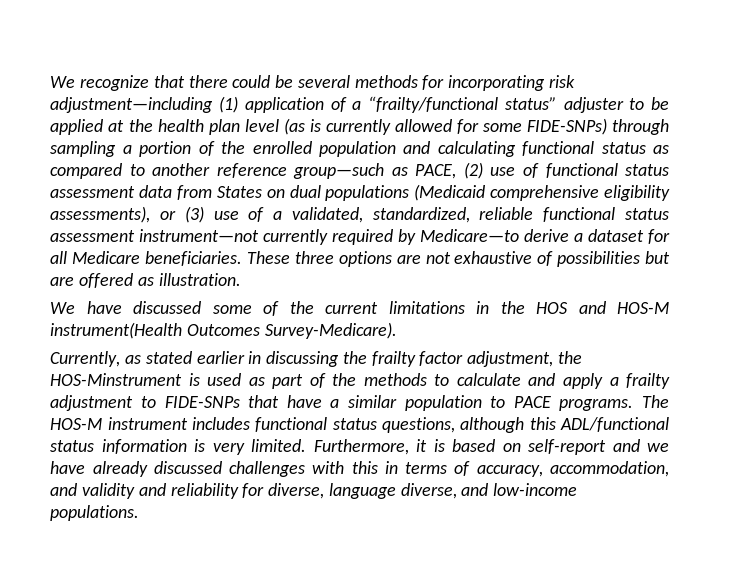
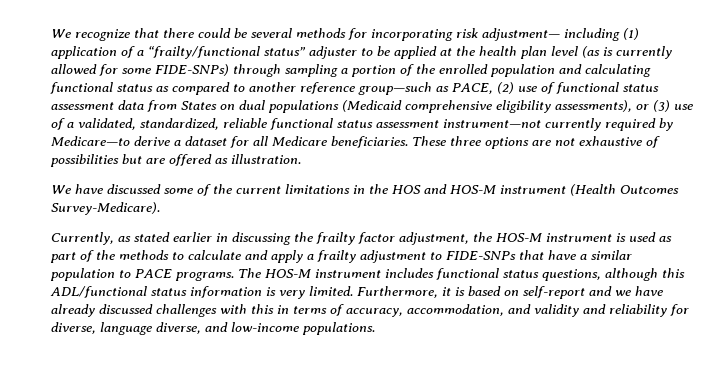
- We recognize that there could be several methods for incorporating risk adjustment—including (1) application of a “frailty/functional status” adjuster to be applied at the health plan level (as is currently allowed for some FIDE-SNPs) through sampling a portion of the enrolled population and calculating functional status as compared to another reference group—such as PACE, (2) use of functional status assessment data from States on dual populations (Medicaid comprehensive eligibility assessments), or (3) use of a validated, standardized, reliable functional status assessment instrument—not currently required by Medicare—to derive a dataset for all Medicare beneficiaries.
+ We recognize that there could be several methods for incorporating risk adjustment— including (1) application of a “frailty/functional status” adjuster to be applied at the health plan level (as is currently allowed for some FIDE-SNPs) through sampling a portion of the enrolled population and calculating functional status as compared to another reference group—such as PACE, (2) use of functional status assessment data from States on dual populations (Medicaid comprehensive eligibility assessments), or (3) use of a validated, standardized, reliable functional status assessment instrument—not currently required by Medicare—to derive a dataset for all Medicare beneficiaries.
- We have discussed some of the current limitations in the HOS and HOS-M instrument(Health Outcomes Survey-Medicare).
+ We have discussed some of the current limitations in the HOS and HOS-M instrument (Health Outcomes Survey-Medicare).
- Currently, as stated earlier in discussing the frailty factor adjustment, the HOS-Minstrument is used as part of the methods to calculate and apply a frailty adjustment to FIDE-SNPs that have a similar population to PACE programs.
+ Currently, as stated earlier in discussing the frailty factor adjustment, the HOS-M instrument is used as part of the methods to calculate and apply a frailty adjustment to FIDE-SNPs that have a similar population to PACE programs.

